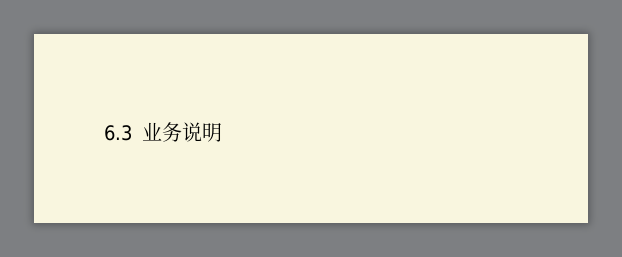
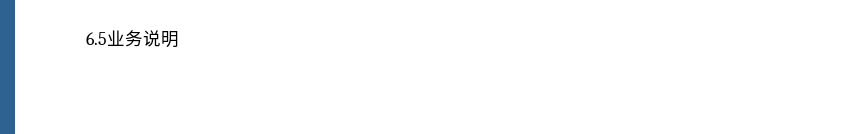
- 6.3业务说明
+ 6.5业务说明

